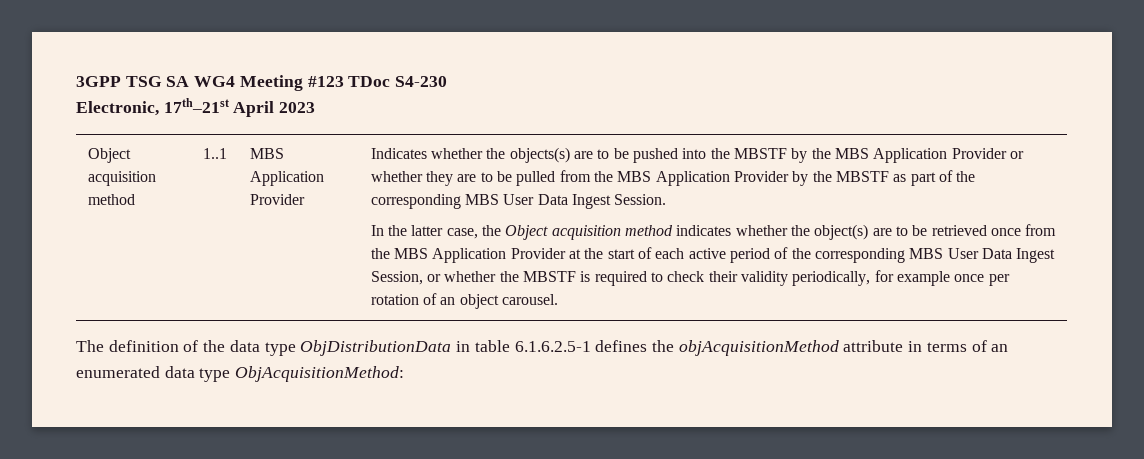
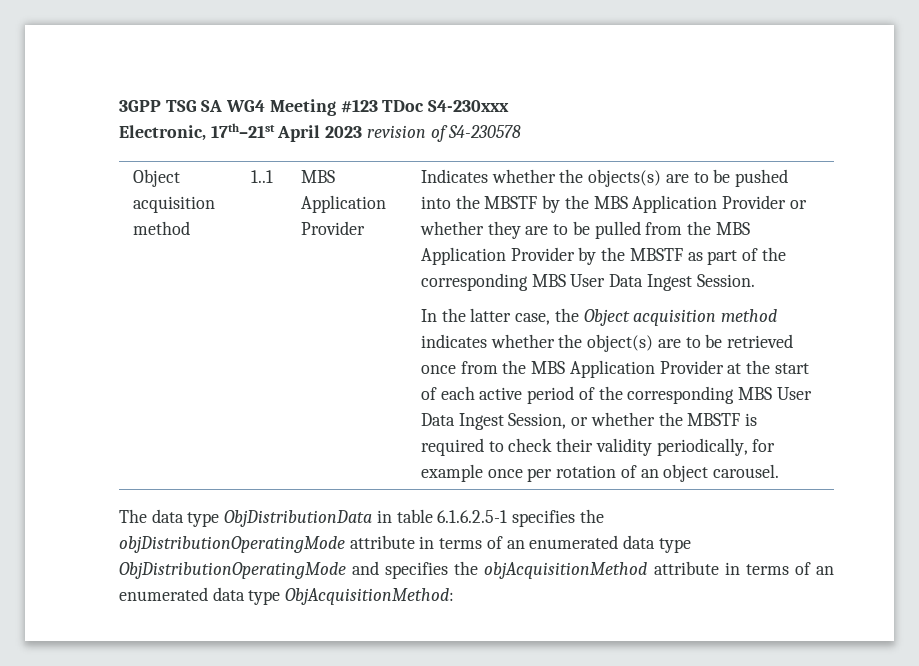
- 3GPP TSG SA WG4 Meeting #123 TDoc S4-230
+ 3GPP TSG SA WG4 Meeting #123 TDoc S4-230xxx
- Electronic, 17th–21st April 2023
+ Electronic, 17th–21st April 2023 revision of S4-230578
- The definition of the data type ObjDistributionData in table 6.1.6.2.5-1 defines the objAcquisitionMethod attribute in terms of an enumerated data type ObjAcquisitionMethod:
+ The data type ObjDistributionData in table 6.1.6.2.5-1 specifies the objDistributionOperatingMode attribute in terms of an enumerated data type ObjDistributionOperatingMode and specifies the objAcquisitionMethod attribute in terms of an enumerated data type ObjAcquisitionMethod:

